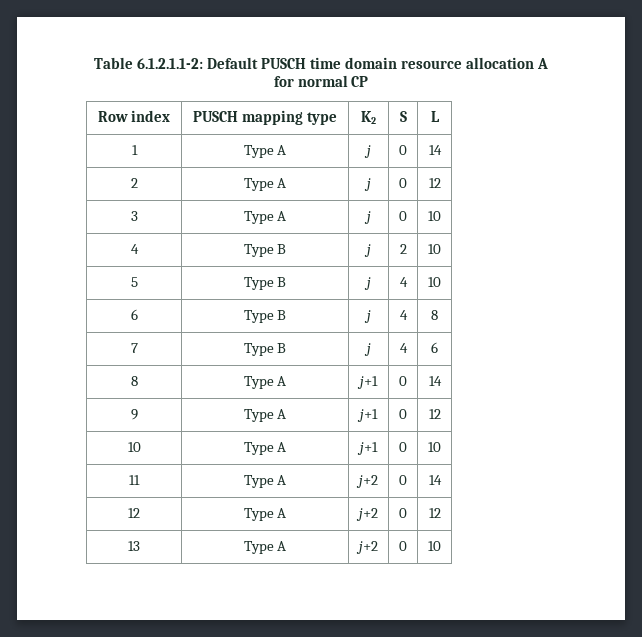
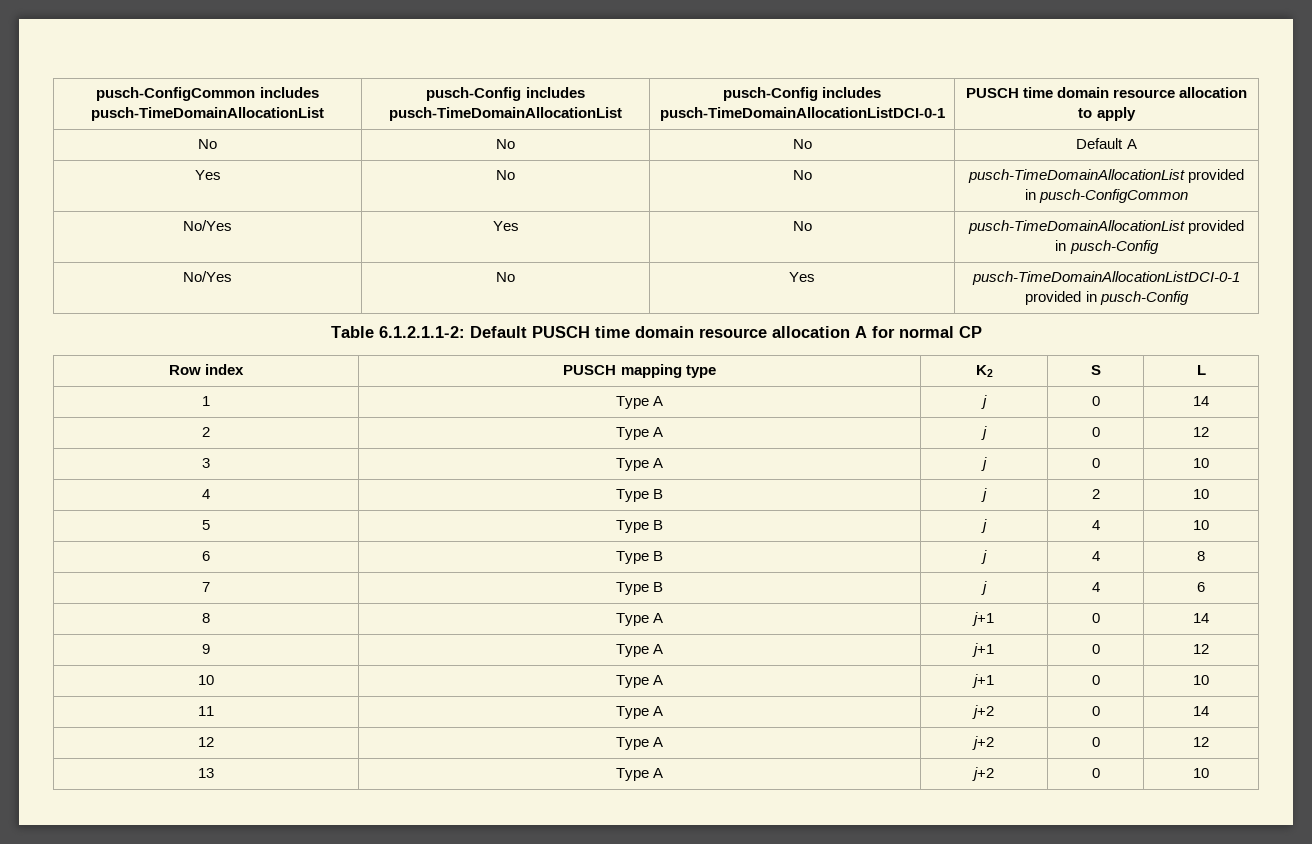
+ pusch-ConfigCommon includes pusch-TimeDomainAllocationList | pusch-Config includes pusch-TimeDomainAllocationList | pusch-Config includes pusch-TimeDomainAllocationListDCI-0-1 | PUSCH time domain resource allocation to apply
+ No | No | No | Default A
+ Yes | No | No | pusch-TimeDomainAllocationList provided in pusch-ConfigCommon
+ No/Yes | Yes | No | pusch-TimeDomainAllocationList provided in pusch-Config
+ No/Yes | No | Yes | pusch-TimeDomainAllocationListDCI-0-1 provided in pusch-Config

